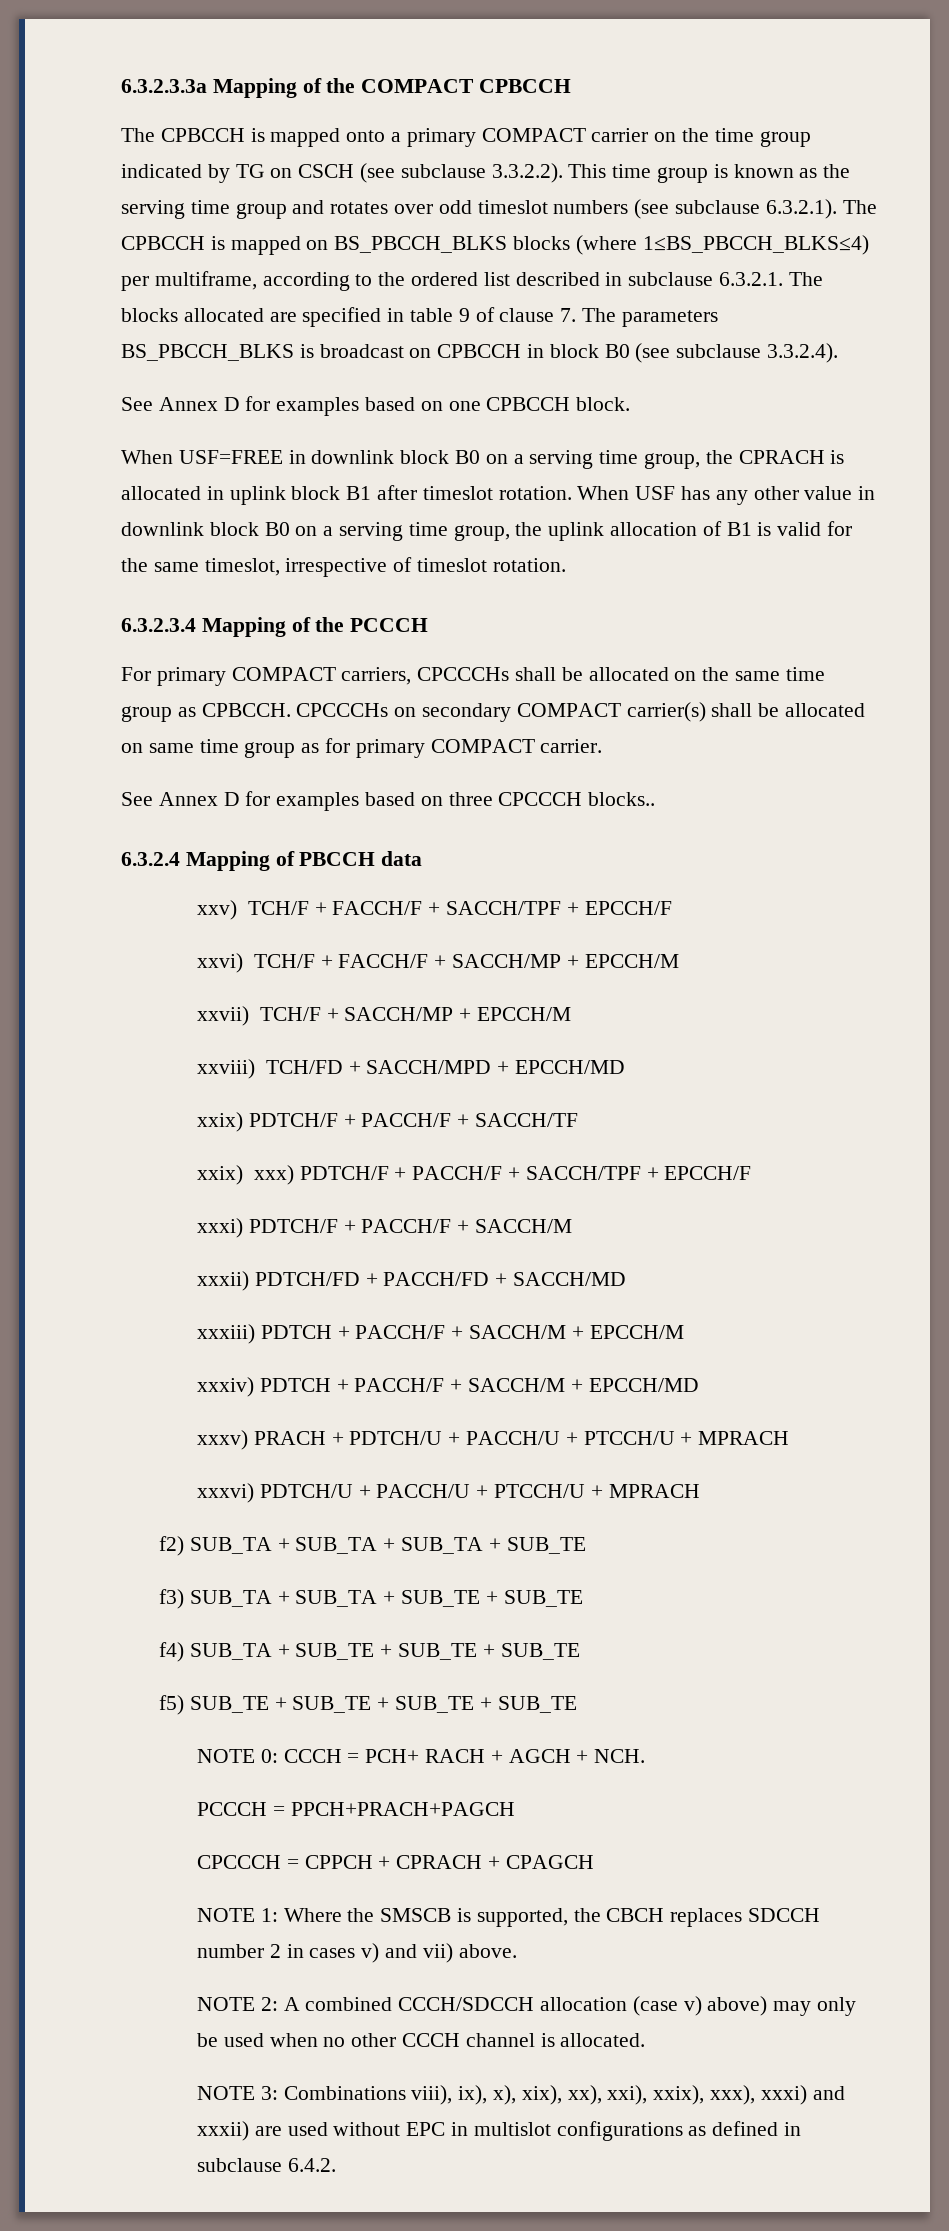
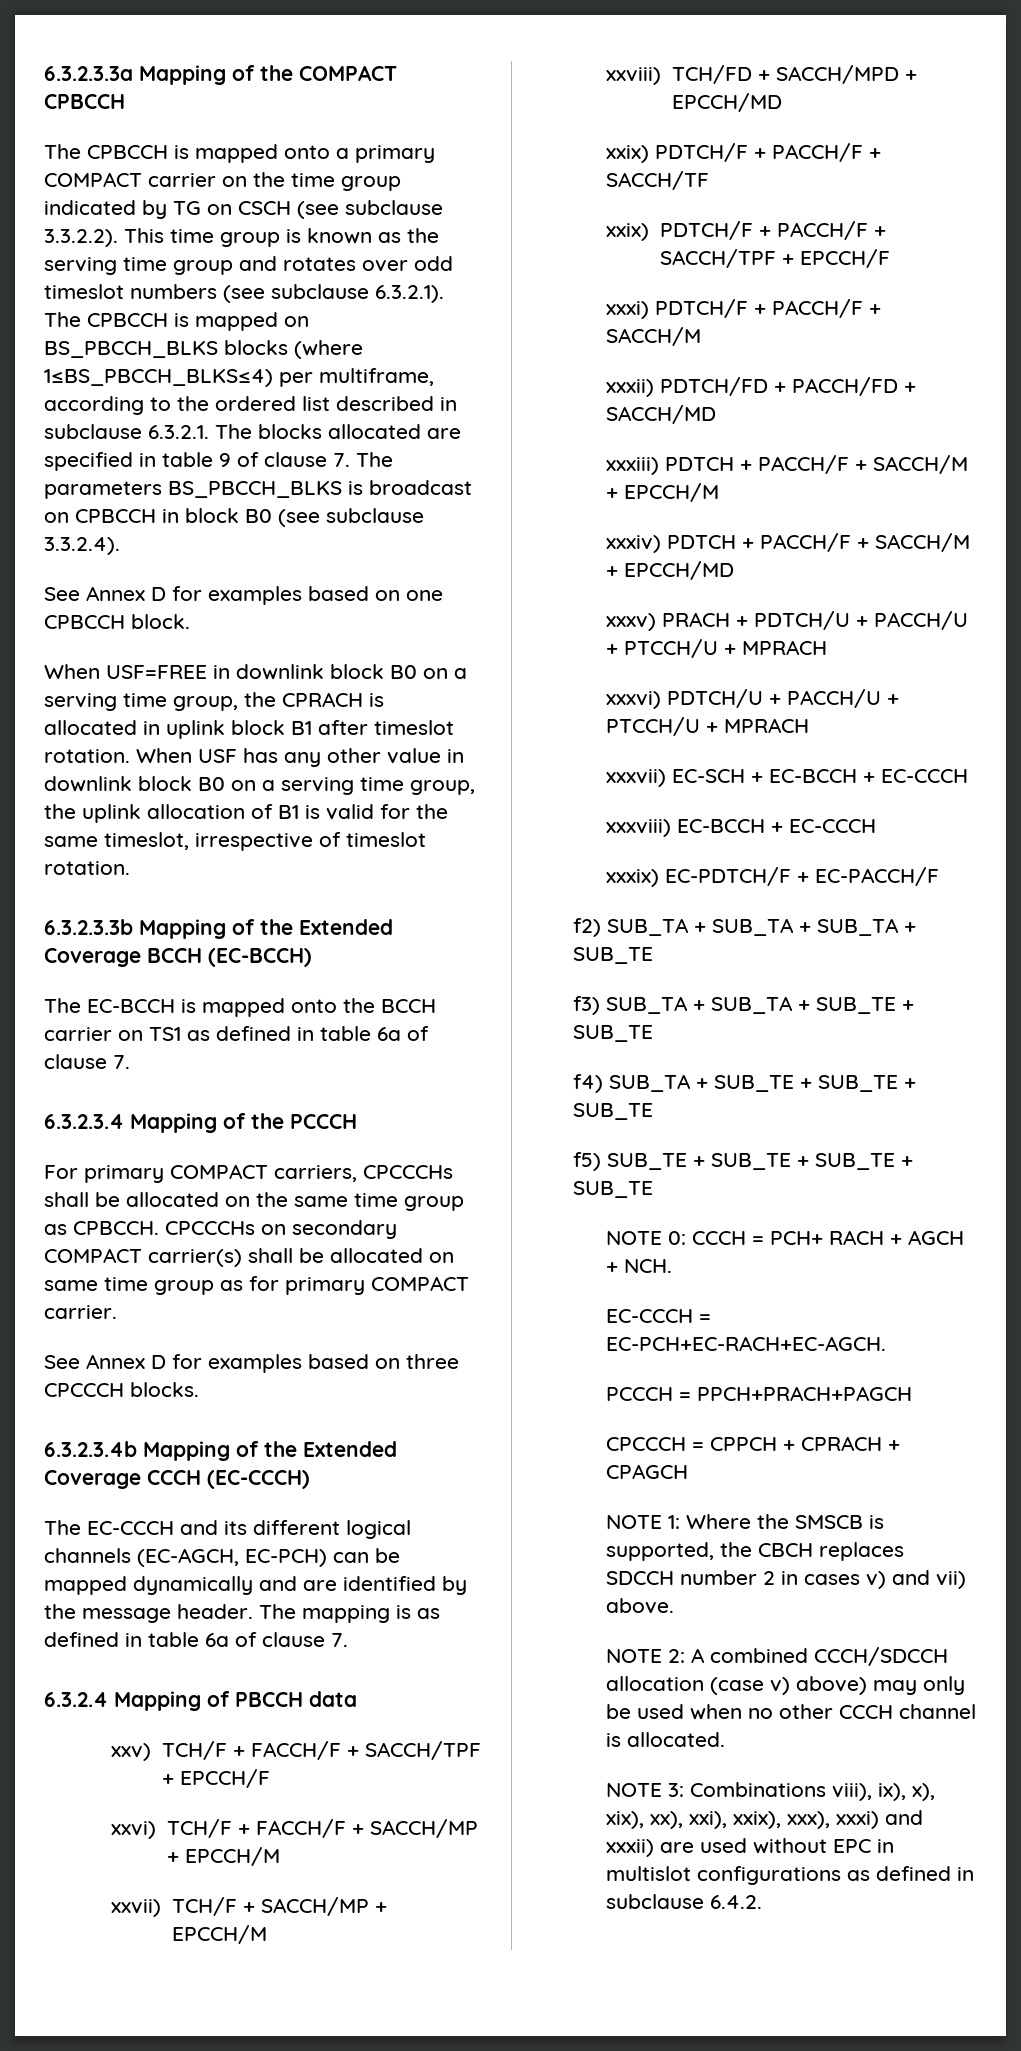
+ 6.3.2.3.3b Mapping of the Extended Coverage BCCH (EC-BCCH)
+ The EC-BCCH is mapped onto the BCCH carrier on TS1 as defined in table 6a of clause 7.
- See Annex D for examples based on three CPCCCH blocks..
+ See Annex D for examples based on three CPCCCH blocks.
+ 6.3.2.3.4b Mapping of the Extended Coverage CCCH (EC-CCCH)
+ The EC-CCCH and its different logical channels (EC-AGCH, EC-PCH) can be mapped dynamically and are identified by the message header. The mapping is as defined in table 6a of clause 7.
- xxix) xxx) PDTCH/F + PACCH/F + SACCH/TPF + EPCCH/F
+ xxix) PDTCH/F + PACCH/F + SACCH/TPF + EPCCH/F
+ xxxvii) EC-SCH + EC-BCCH + EC-CCCH
+ xxxviii) EC-BCCH + EC-CCCH
+ xxxix) EC-PDTCH/F + EC-PACCH/F
+ EC-CCCH = EC-PCH+EC-RACH+EC-AGCH.

